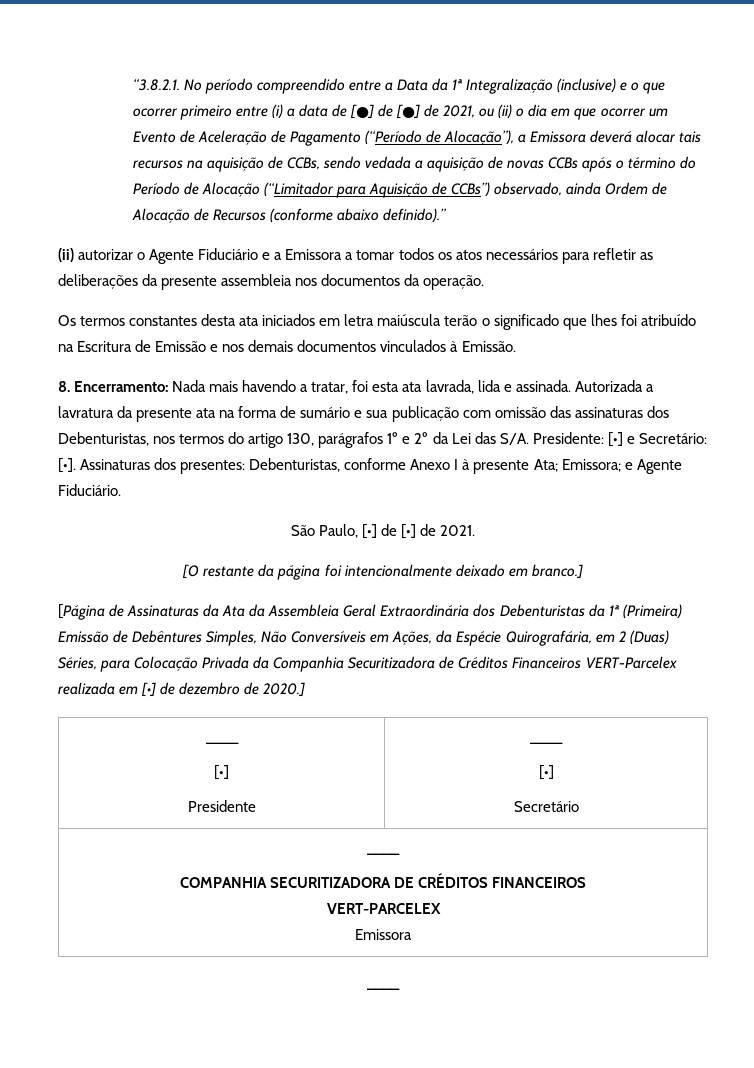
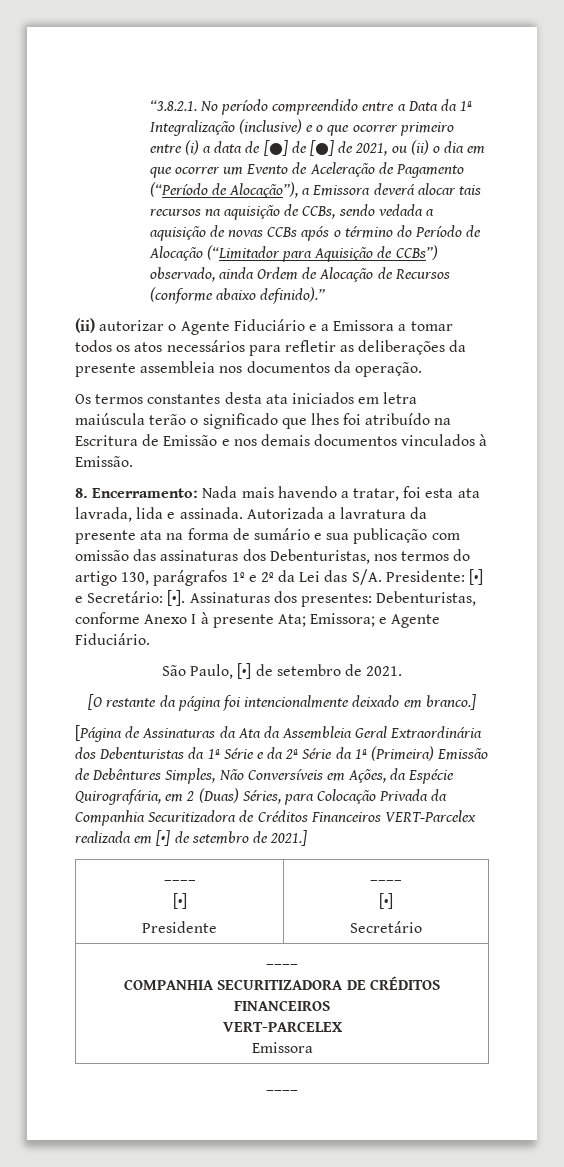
- São Paulo, [•] de [•] de 2021.
+ São Paulo, [•] de setembro de 2021.
- [Página de Assinaturas da Ata da Assembleia Geral Extraordinária dos Debenturistas da 1ª (Primeira) Emissão de Debêntures Simples, Não Conversíveis em Ações, da Espécie Quirografária, em 2 (Duas) Séries, para Colocação Privada da Companhia Securitizadora de Créditos Financeiros VERT-Parcelex realizada em [•] de dezembro de 2020.]
+ [Página de Assinaturas da Ata da Assembleia Geral Extraordinária dos Debenturistas da 1ª Série e da 2ª Série da 1ª (Primeira) Emissão de Debêntures Simples, Não Conversíveis em Ações, da Espécie Quirografária, em 2 (Duas) Séries, para Colocação Privada da Companhia Securitizadora de Créditos Financeiros VERT-Parcelex realizada em [•] de setembro de 2021.]

